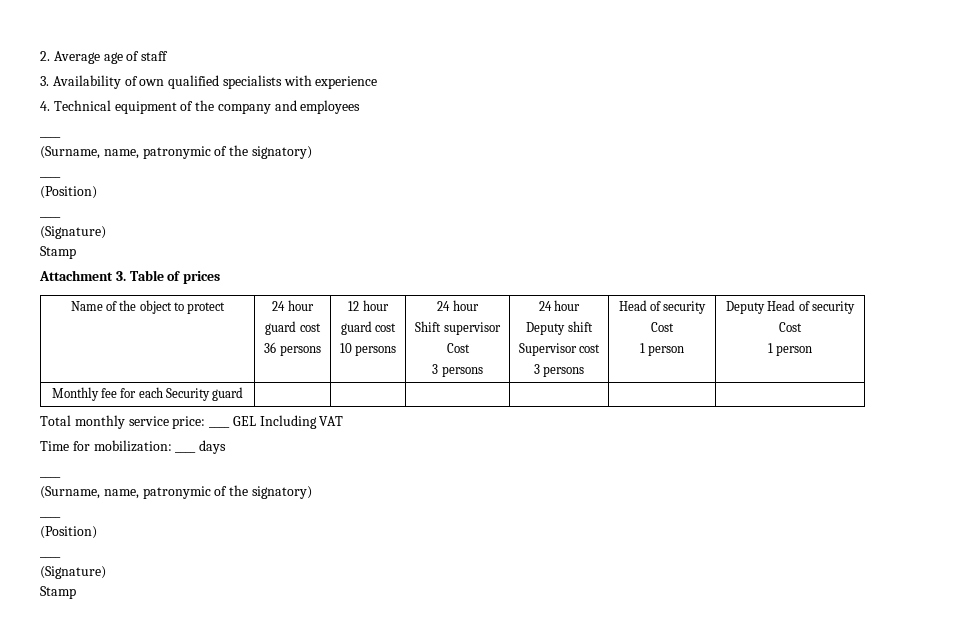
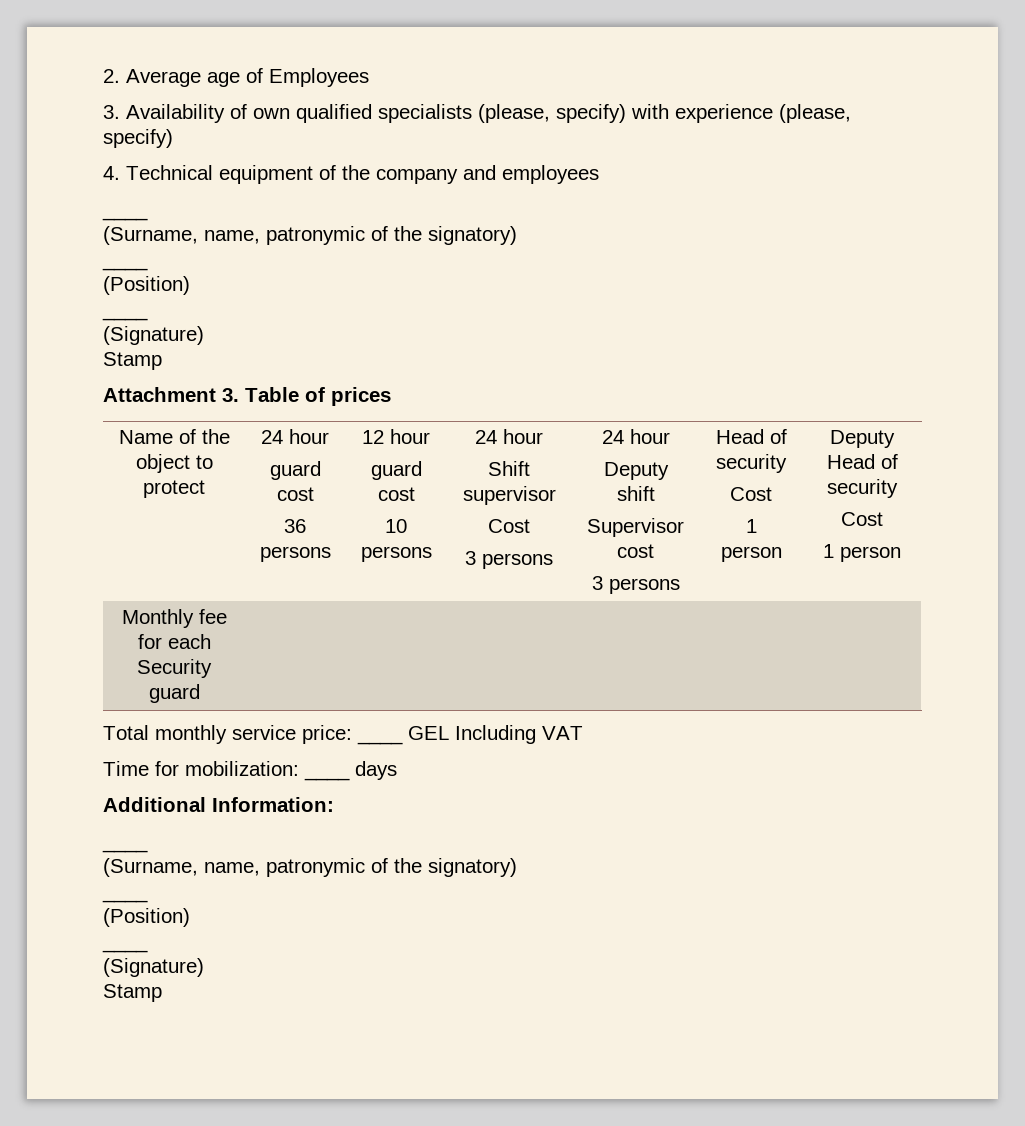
- 2. Average age of staff
+ 2. Average age of Employees
- 3. Availability of own qualified specialists with experience
+ 3. Availability of own qualified specialists (please, specify) with experience (please, specify)
+ Additional Information:

